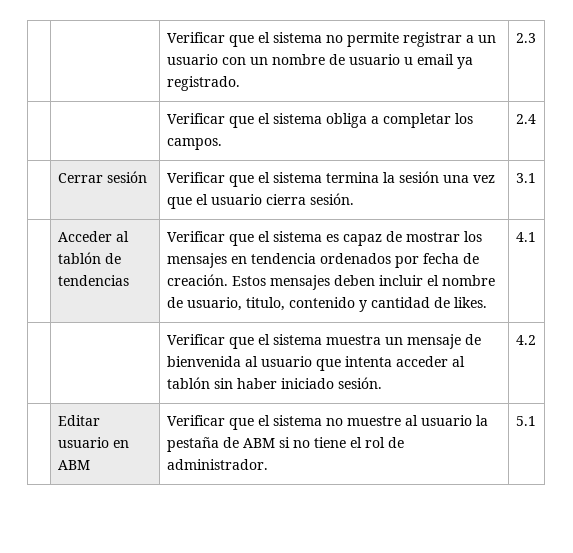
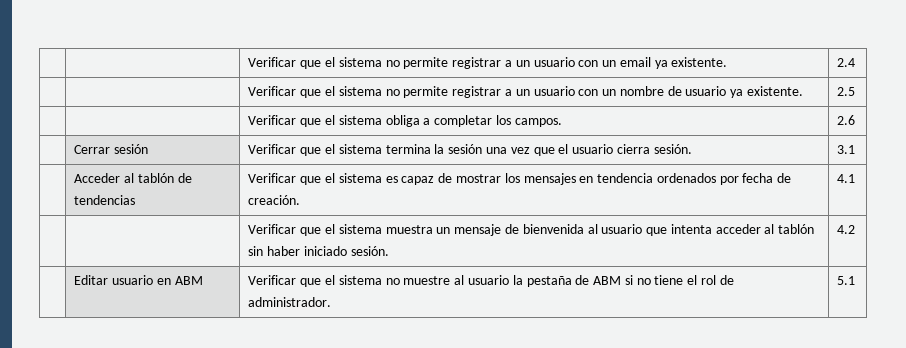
- | | Verificar que el sistema no permite registrar a un usuario con un nombre de usuario u email ya registrado. | 2.3
+ | | Verificar que el sistema no permite registrar a un usuario con un email ya existente. | 2.4
+ | | Verificar que el sistema no permite registrar a un usuario con un nombre de usuario ya existente. | 2.5
- | | Verificar que el sistema obliga a completar los campos. | 2.4
+ | | Verificar que el sistema obliga a completar los campos. | 2.6
- | Acceder al tablón de tendencias | Verificar que el sistema es capaz de mostrar los mensajes en tendencia ordenados por fecha de creación. Estos mensajes deben incluir el nombre de usuario, titulo, contenido y cantidad de likes. | 4.1
+ | Acceder al tablón de tendencias | Verificar que el sistema es capaz de mostrar los mensajes en tendencia ordenados por fecha de creación. | 4.1

